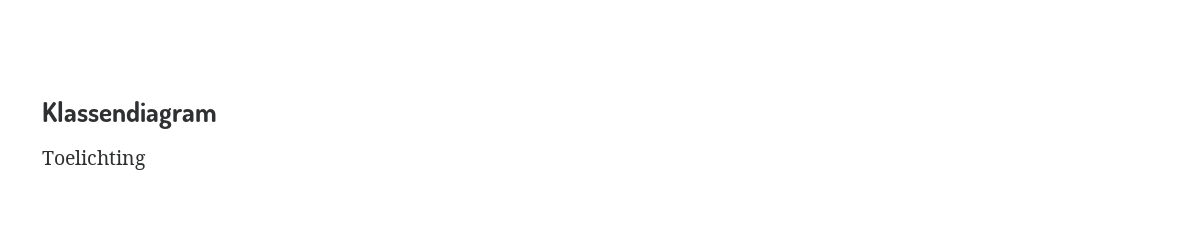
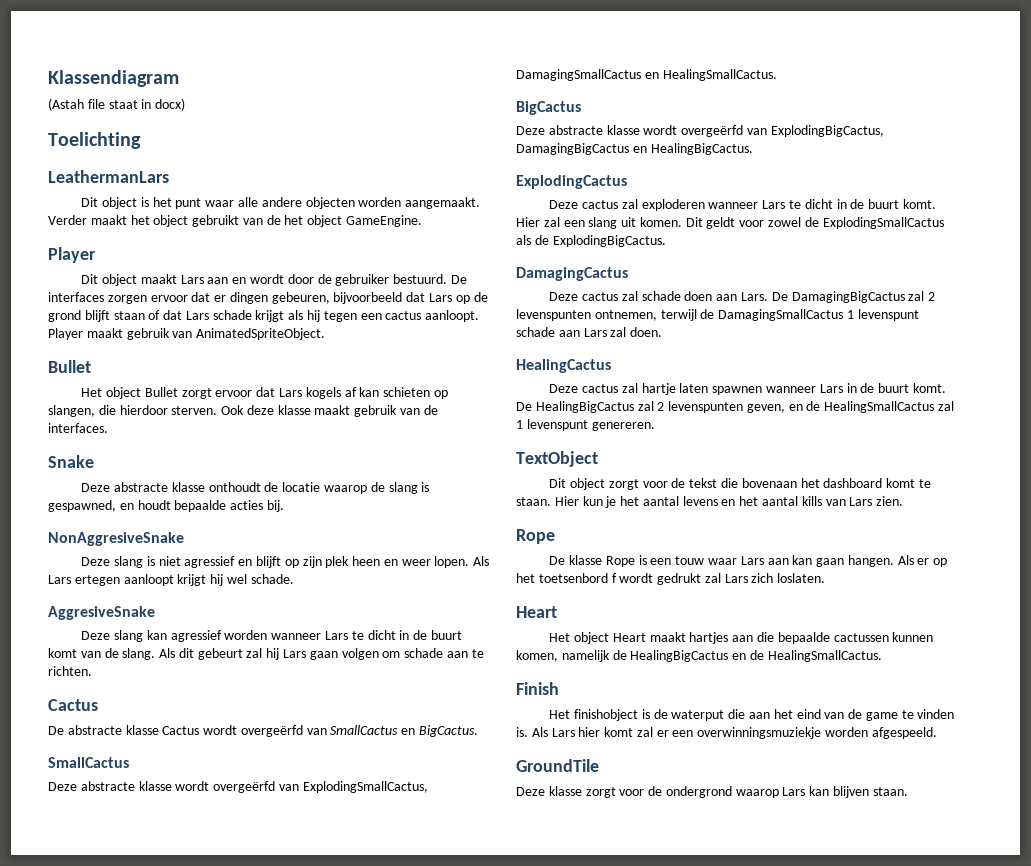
+ (Astah file staat in docx)
  Toelichting
+ LeathermanLars
+ Dit object is het punt waar alle andere objecten worden aangemaakt. Verder maakt het object gebruikt van de het object GameEngine.
+ Player
+ Dit object maakt Lars aan en wordt door de gebruiker bestuurd. De interfaces zorgen ervoor dat er dingen gebeuren, bijvoorbeeld dat Lars op de grond blijft staan of dat Lars schade krijgt als hij tegen een cactus aanloopt. Player maakt gebruik van AnimatedSpriteObject.
+ Bullet
+ Het object Bullet zorgt ervoor dat Lars kogels af kan schieten op slangen, die hierdoor sterven. Ook deze klasse maakt gebruik van de interfaces.
+ Snake
+ Deze abstracte klasse onthoudt de locatie waarop de slang is gespawned, en houdt bepaalde acties bij.
+ NonAggresiveSnake
+ Deze slang is niet agressief en blijft op zijn plek heen en weer lopen. Als Lars ertegen aanloopt krijgt hij wel schade.
+ AggresiveSnake
+ Deze slang kan agressief worden wanneer Lars te dicht in de buurt komt van de slang. Als dit gebeurt zal hij Lars gaan volgen om schade aan te richten.
+ Cactus
+ De abstracte klasse Cactus wordt overgeërfd van SmallCactus en BigCactus.
+ SmallCactus
+ Deze abstracte klasse wordt overgeërfd van ExplodingSmallCactus, DamagingSmallCactus en HealingSmallCactus.
+ BigCactus
+ Deze abstracte klasse wordt overgeërfd van ExplodingBigCactus, DamagingBigCactus en HealingBigCactus.
+ ExplodingCactus
+ Deze cactus zal exploderen wanneer Lars te dicht in de buurt komt. Hier zal een slang uit komen. Dit geldt voor zowel de ExplodingSmallCactus als de ExplodingBigCactus.
+ DamagingCactus
+ Deze cactus zal schade doen aan Lars. De DamagingBigCactus zal 2 levenspunten ontnemen, terwijl de DamagingSmallCactus 1 levenspunt schade aan Lars zal doen.
+ HealingCactus
+ Deze cactus zal hartje laten spawnen wanneer Lars in de buurt komt. De HealingBigCactus zal 2 levenspunten geven, en de HealingSmallCactus zal 1 levenspunt genereren.
+ TextObject
+ Dit object zorgt voor de tekst die bovenaan het dashboard komt te staan. Hier kun je het aantal levens en het aantal kills van Lars zien.
+ Rope
+ De klasse Rope is een touw waar Lars aan kan gaan hangen. Als er op het toetsenbord f wordt gedrukt zal Lars zich loslaten.
+ Heart
+ Het object Heart maakt hartjes aan die bepaalde cactussen kunnen komen, namelijk de HealingBigCactus en de HealingSmallCactus.
+ Finish
+ Het finishobject is de waterput die aan het eind van de game te vinden is. Als Lars hier komt zal er een overwinningsmuziekje worden afgespeeld.
+ GroundTile
+ Deze klasse zorgt voor de ondergrond waarop Lars kan blijven staan.

